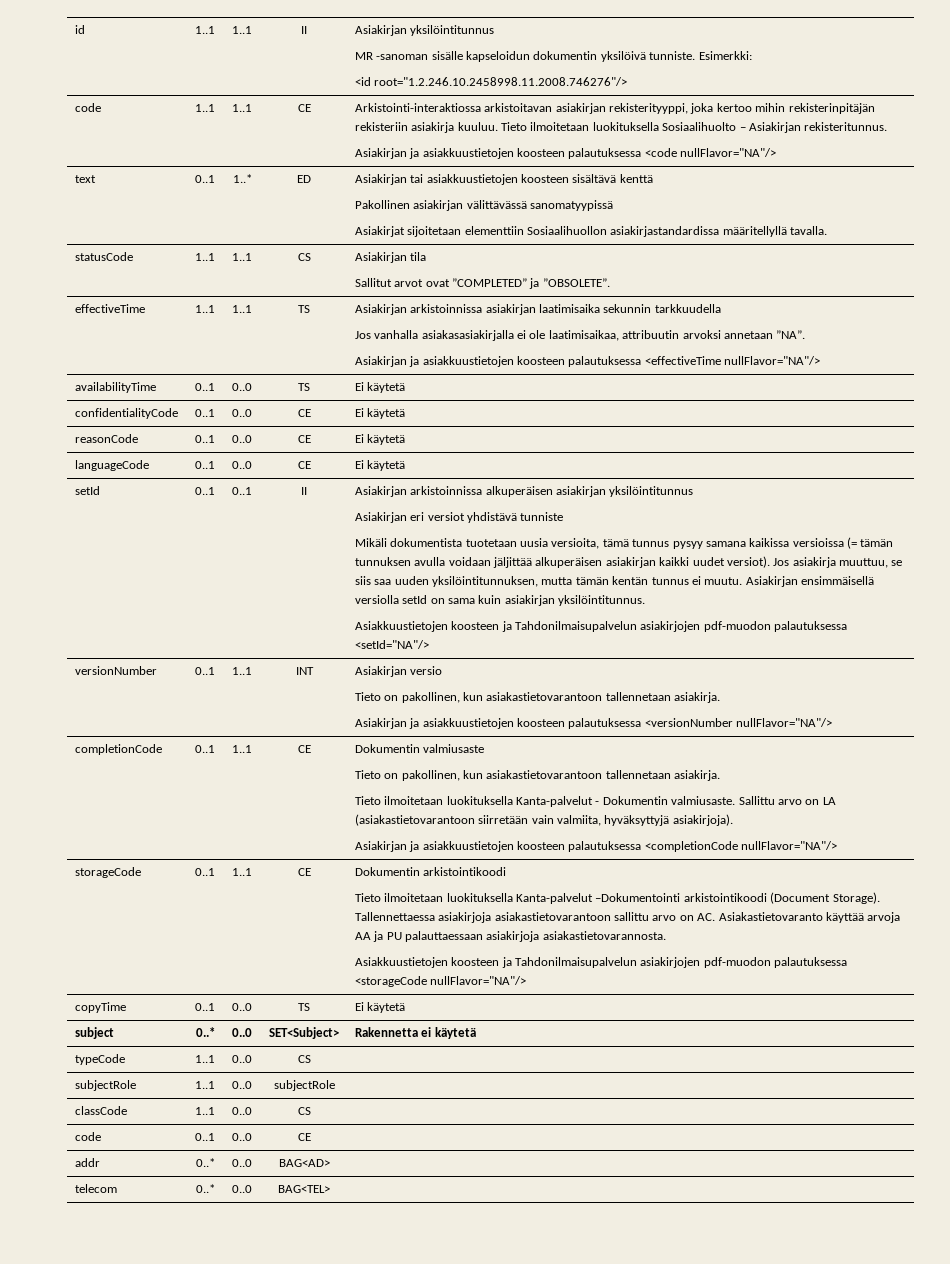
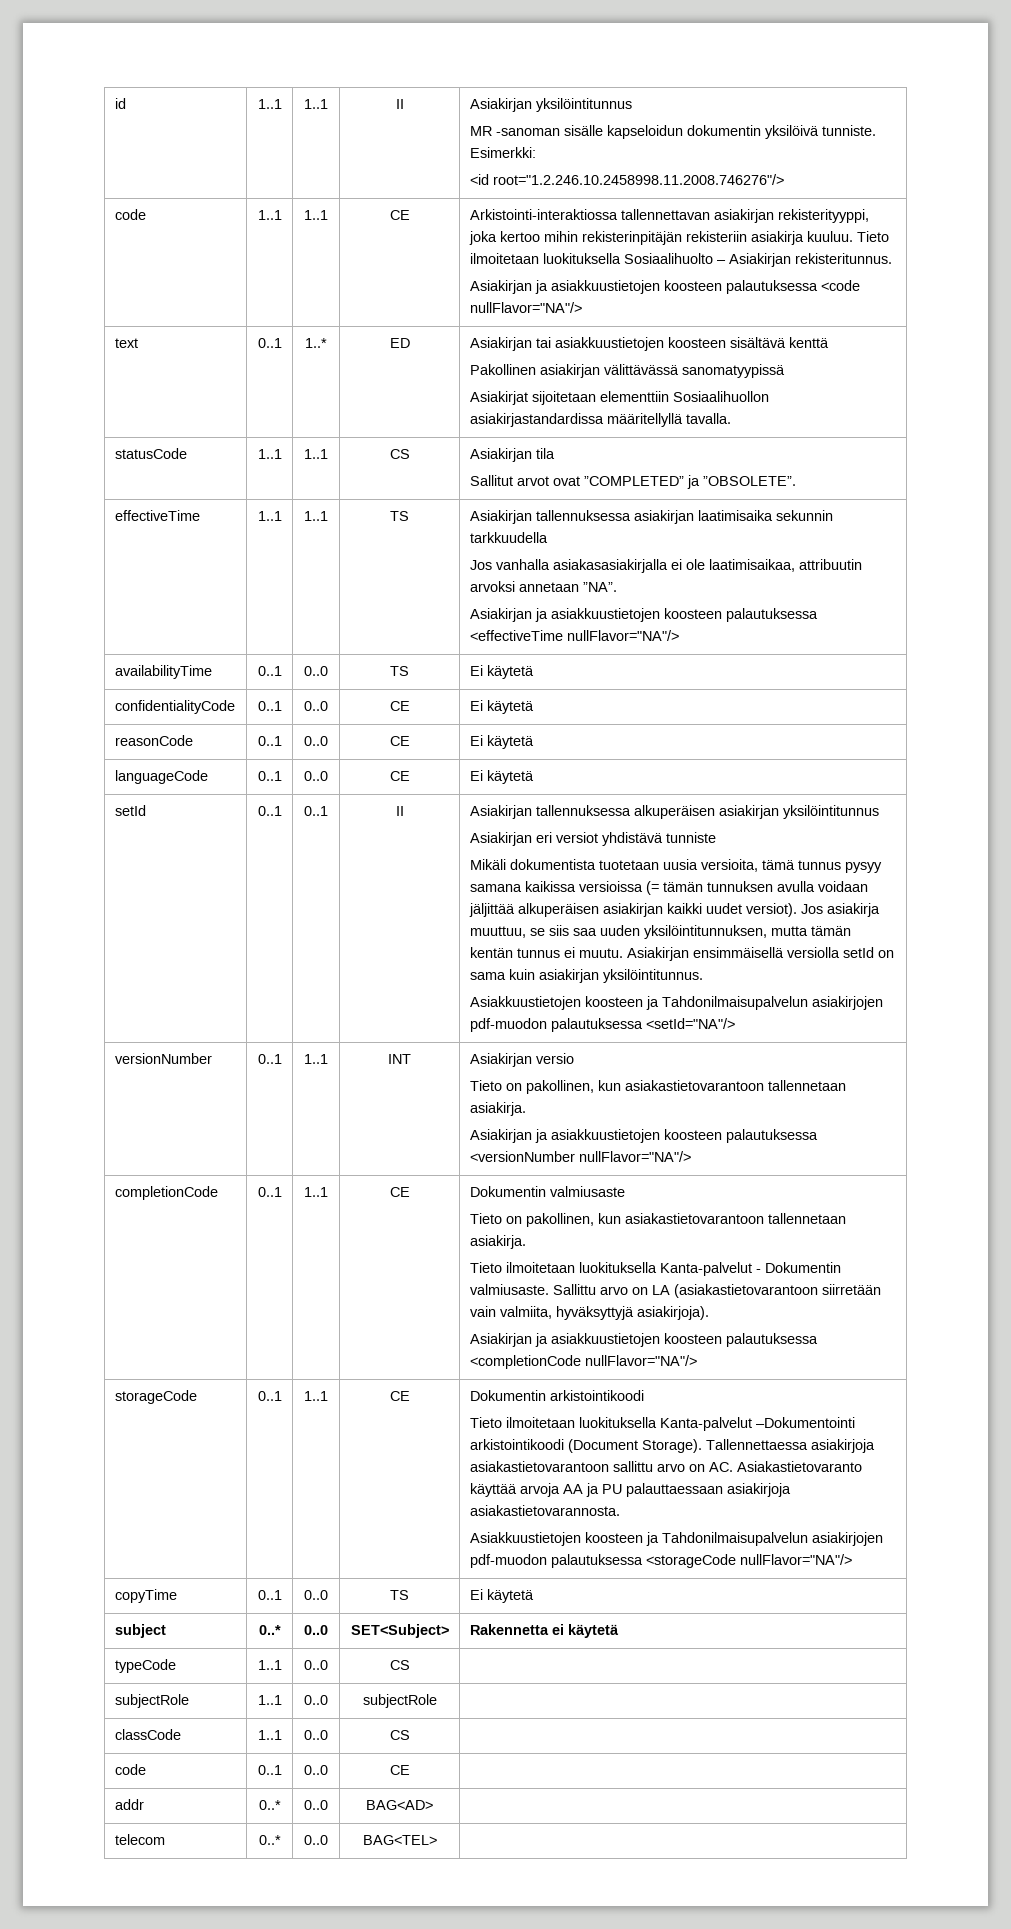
- code | 1..1 | 1..1 | CE | Arkistointi-interaktiossa arkistoitavan asiakirjan rekisterityyppi, joka kertoo mihin rekisterinpitäjän rekisteriin asiakirja kuuluu. Tieto ilmoitetaan luokituksella Sosiaalihuolto – Asiakirjan rekisteritunnus.
+ code | 1..1 | 1..1 | CE | Arkistointi-interaktiossa tallennettavan asiakirjan rekisterityyppi, joka kertoo mihin rekisterinpitäjän rekisteriin asiakirja kuuluu. Tieto ilmoitetaan luokituksella Sosiaalihuolto – Asiakirjan rekisteritunnus.
- effectiveTime | 1..1 | 1..1 | TS | Asiakirjan arkistoinnissa asiakirjan laatimisaika sekunnin tarkkuudella
+ effectiveTime | 1..1 | 1..1 | TS | Asiakirjan tallennuksessa asiakirjan laatimisaika sekunnin tarkkuudella
- Asiakirjan arkistoinnissa alkuperäisen asiakirjan yksilöintitunnus
+ Asiakirjan tallennuksessa alkuperäisen asiakirjan yksilöintitunnus

